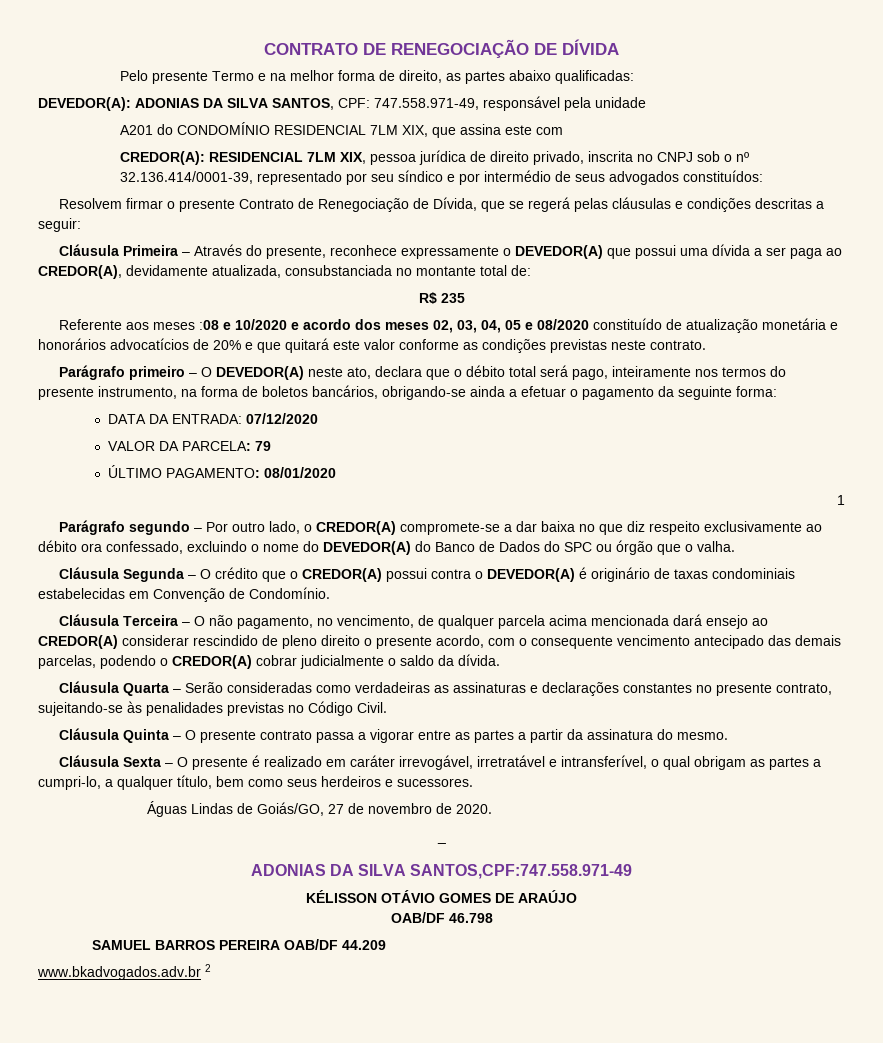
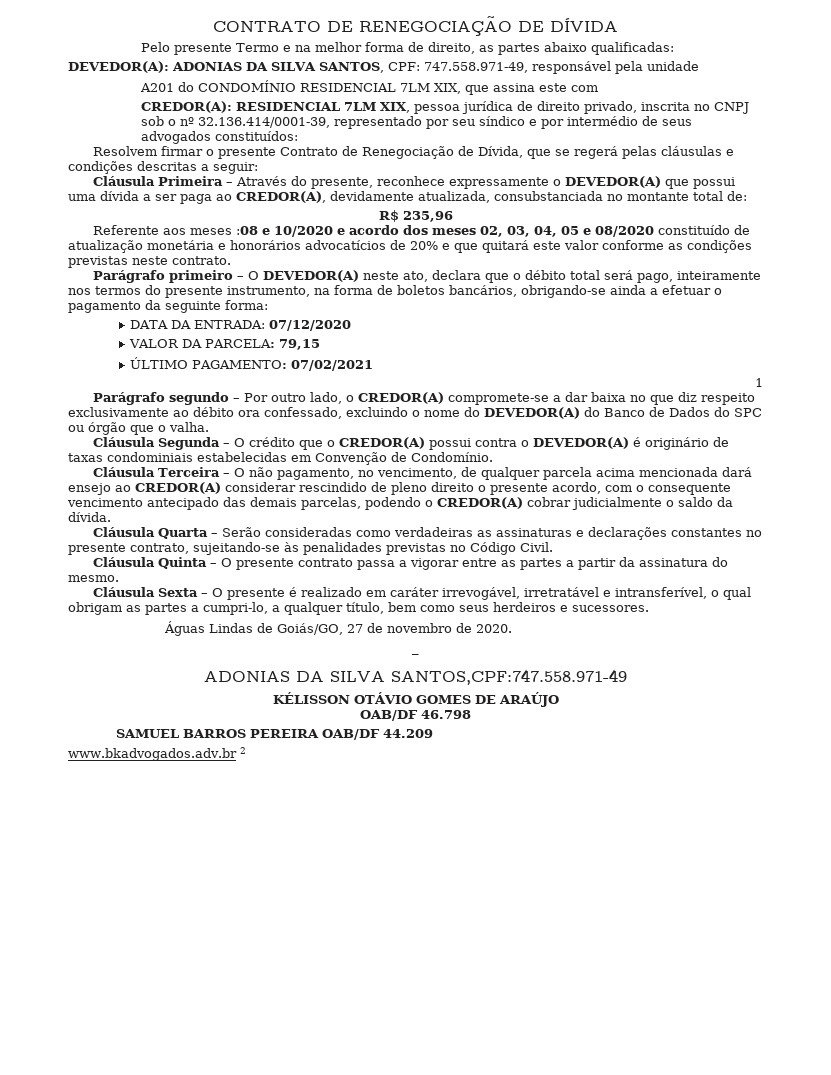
- R$ 235
+ R$ 235,96
- VALOR DA PARCELA: 79
+ VALOR DA PARCELA: 79,15
- ÚLTIMO PAGAMENTO: 08/01/2020
+ ÚLTIMO PAGAMENTO: 07/02/2021

